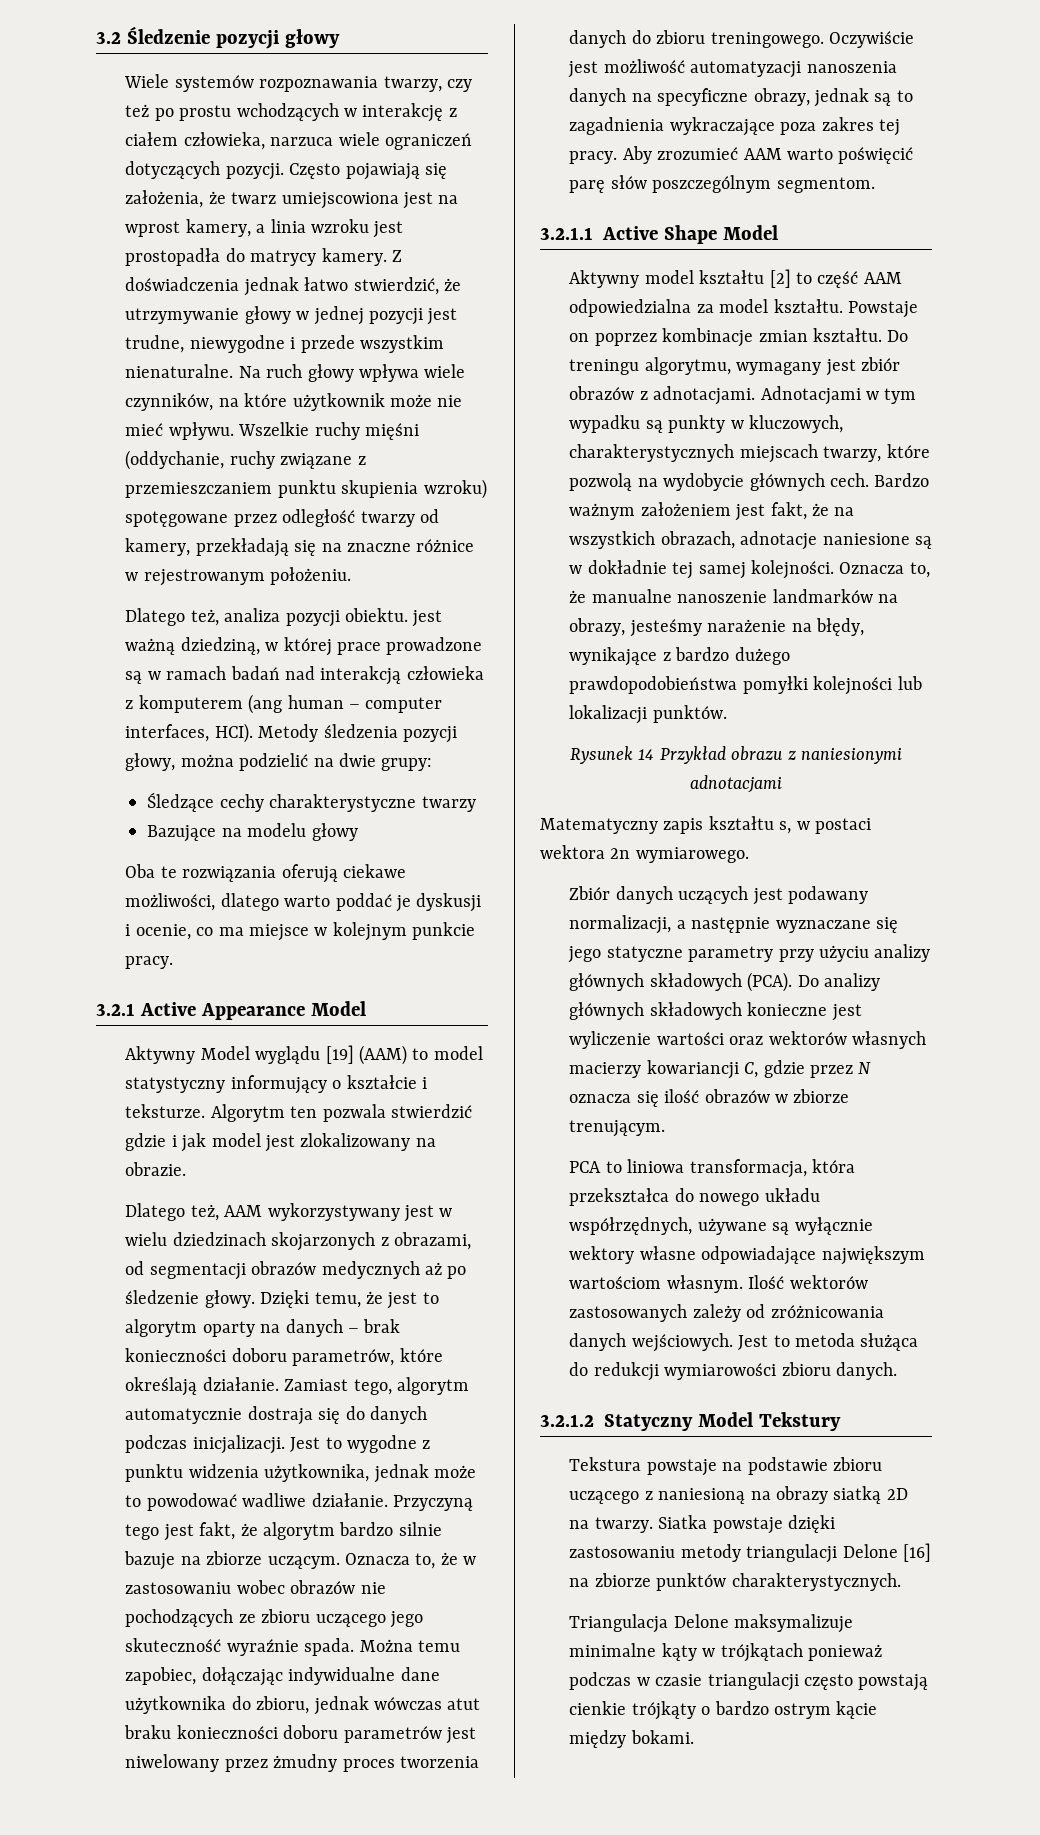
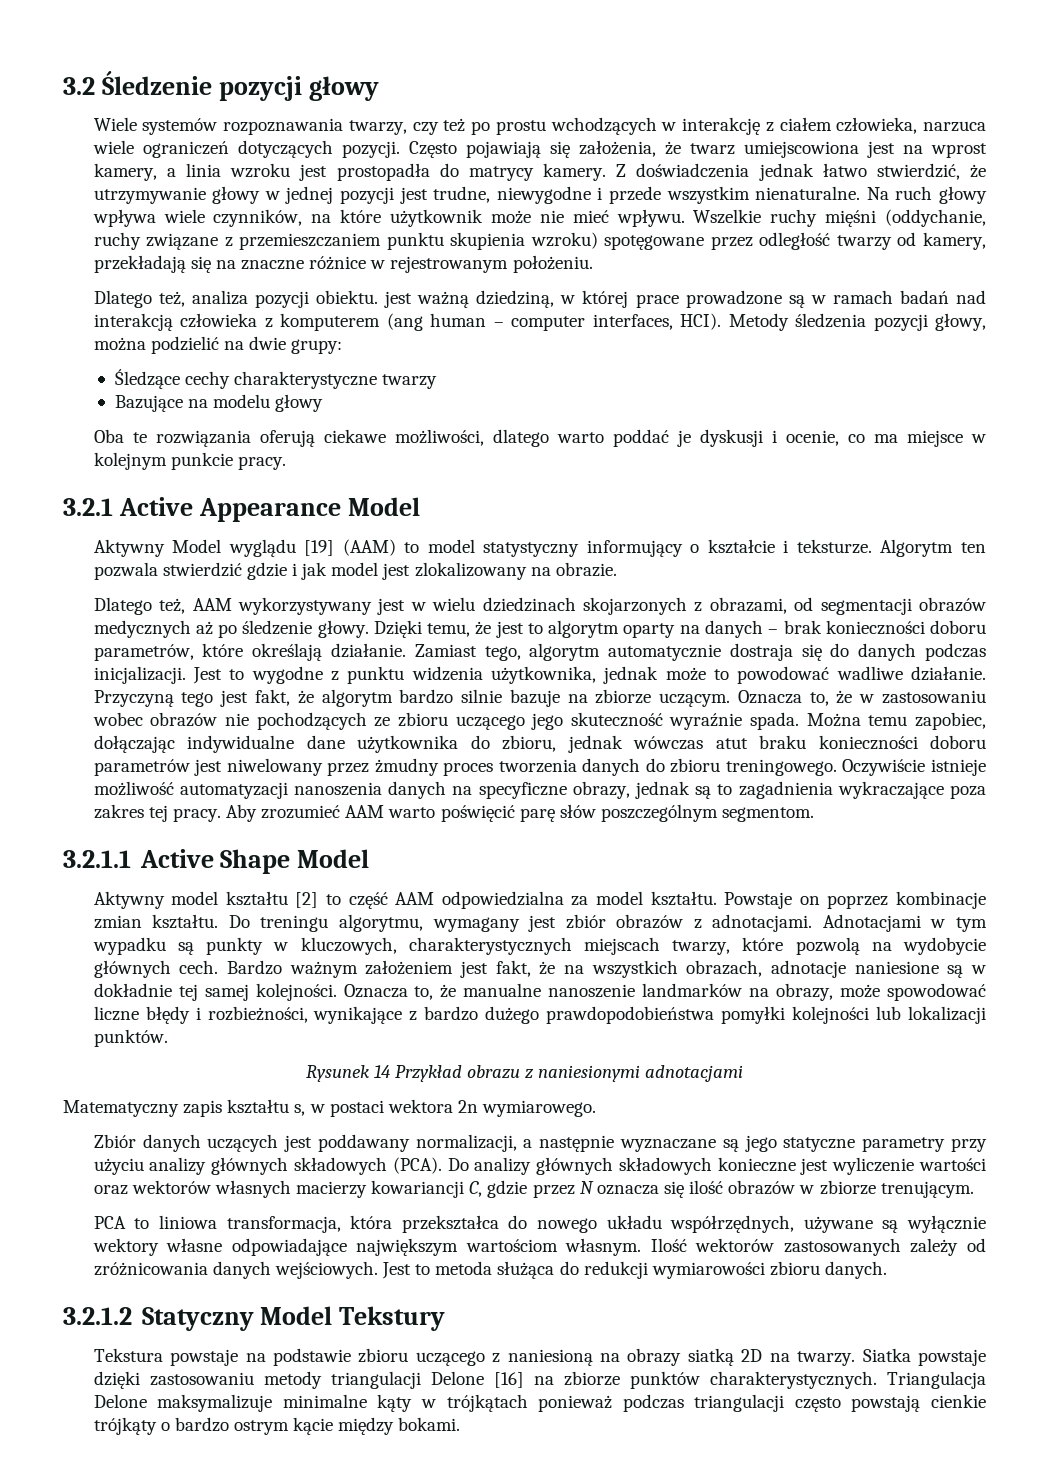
- Oczywiście jest możliwość automatyzacji nanoszenia danych na specyficzne obrazy, jednak są to zagadnienia wykraczające poza zakres tej pracy.
+ Oczywiście istnieje możliwość automatyzacji nanoszenia danych na specyficzne obrazy, jednak są to zagadnienia wykraczające poza zakres tej pracy.
- Oznacza to, że manualne nanoszenie landmarków na obrazy, jesteśmy narażenie na błędy, wynikające z bardzo dużego prawdopodobieństwa pomyłki kolejności lub lokalizacji punktów.
+ Oznacza to, że manualne nanoszenie landmarków na obrazy, może spowodować liczne błędy i rozbieżności, wynikające z bardzo dużego prawdopodobieństwa pomyłki kolejności lub lokalizacji punktów.
- Zbiór danych uczących jest podawany normalizacji, a następnie wyznaczane się jego statyczne parametry przy użyciu analizy głównych składowych (PCA).
+ Zbiór danych uczących jest poddawany normalizacji, a następnie wyznaczane są jego statyczne parametry przy użyciu analizy głównych składowych (PCA).
- Siatka powstaje dzięki zastosowaniu metody triangulacji Delone [16] na zbiorze punktów charakterystycznych.
- Triangulacja Delone maksymalizuje minimalne kąty w trójkątach ponieważ podczas w czasie triangulacji często powstają cienkie trójkąty o bardzo ostrym kącie między bokami.
+ Siatka powstaje dzięki zastosowaniu metody triangulacji Delone [16] na zbiorze punktów charakterystycznych. Triangulacja Delone maksymalizuje minimalne kąty w trójkątach ponieważ podczas triangulacji często powstają cienkie trójkąty o bardzo ostrym kącie między bokami.

